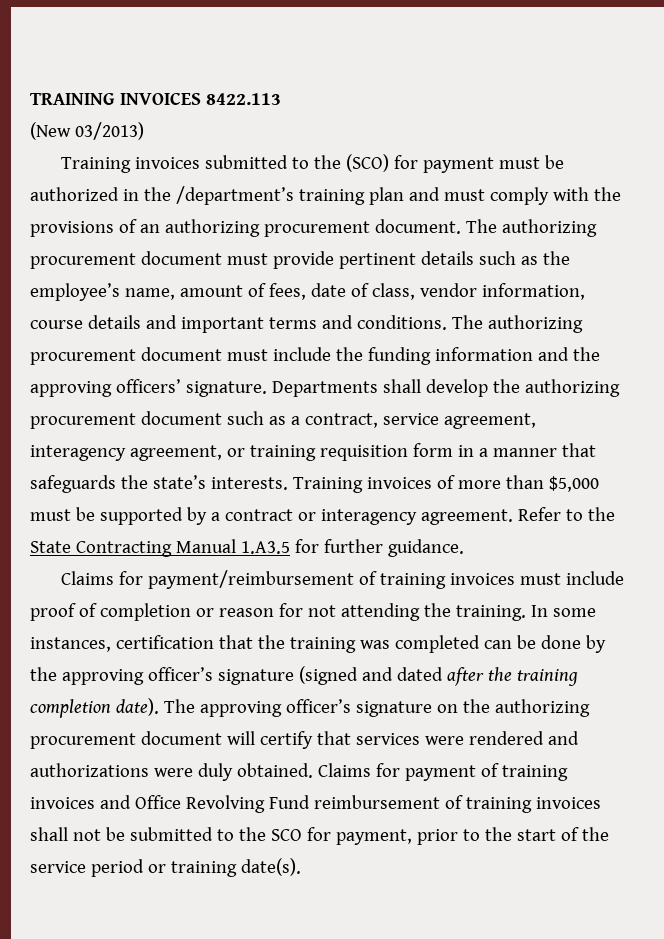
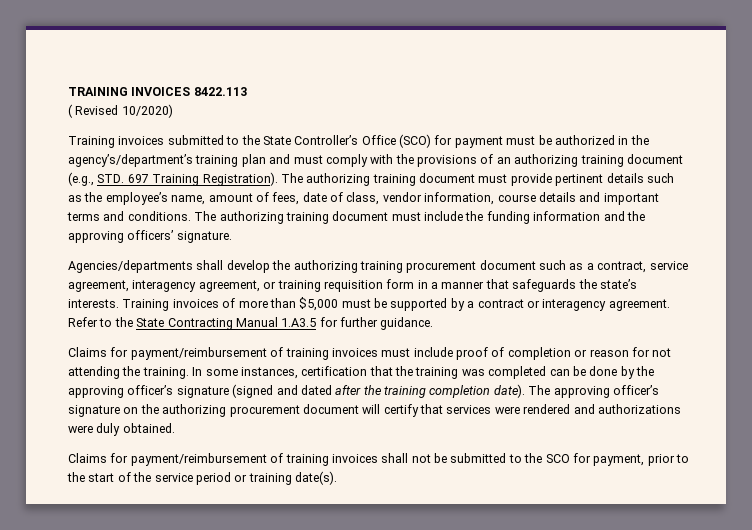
- (New 03/2013)
+ ( Revised 10/2020)
- Training invoices submitted to the (SCO) for payment must be authorized in the /department’s training plan and must comply with the provisions of an authorizing procurement document. The authorizing procurement document must provide pertinent details such as the employee’s name, amount of fees, date of class, vendor information, course details and important terms and conditions.
+ Training invoices submitted to the State Controller’s Office (SCO) for payment must be authorized in the agency’s/department’s training plan and must comply with the provisions of an authorizing training document (e.g., STD. 697 Training Registration). The authorizing training document must provide pertinent details such as the employee’s name, amount of fees, date of class, vendor information, course details and important terms and conditions.
- The authorizing procurement document must include the funding information and the approving officers’ signature. Departments shall develop the authorizing procurement document such as a contract, service agreement, interagency agreement, or training requisition form in a manner that safeguards the state’s interests.
+ The authorizing training document must include the funding information and the approving officers’ signature.
+ Agencies/departments shall develop the authorizing training procurement document such as a contract, service agreement, interagency agreement, or training requisition form in a manner that safeguards the state’s interests.
- The approving officer’s signature on the authorizing procurement document will certify that services were rendered and authorizations were duly obtained. Claims for payment of training invoices and Office Revolving Fund reimbursement of training invoices shall not be submitted to the SCO for payment, prior to the start of the service period or training date(s).
+ The approving officer’s signature on the authorizing procurement document will certify that services were rendered and authorizations were duly obtained.
+ Claims for payment/reimbursement of training invoices shall not be submitted to the SCO for payment, prior to the start of the service period or training date(s).

